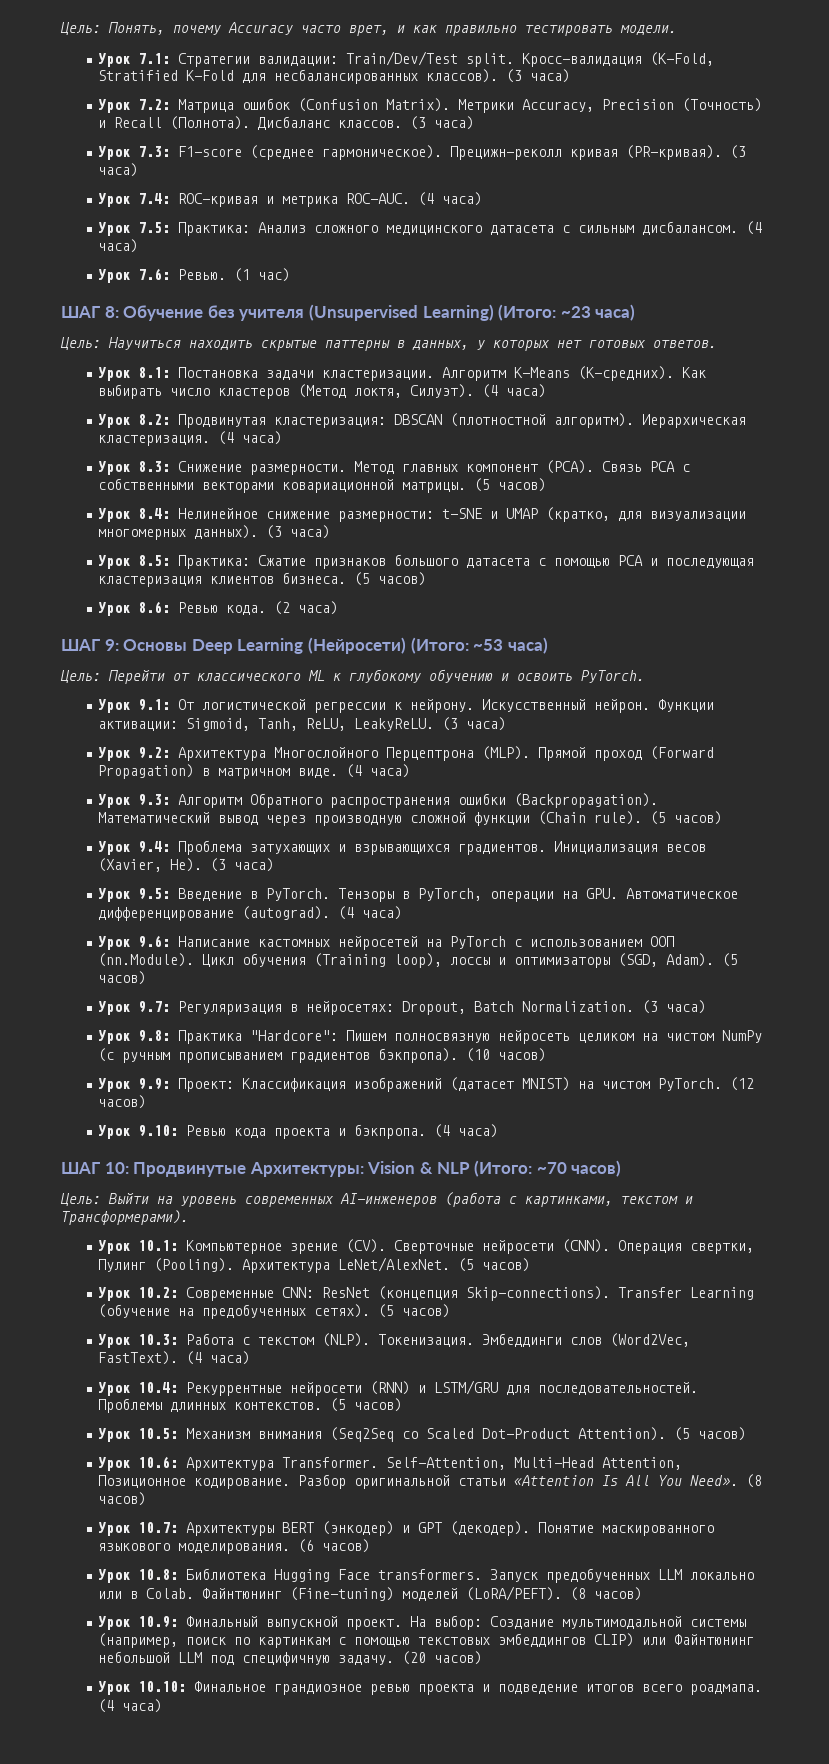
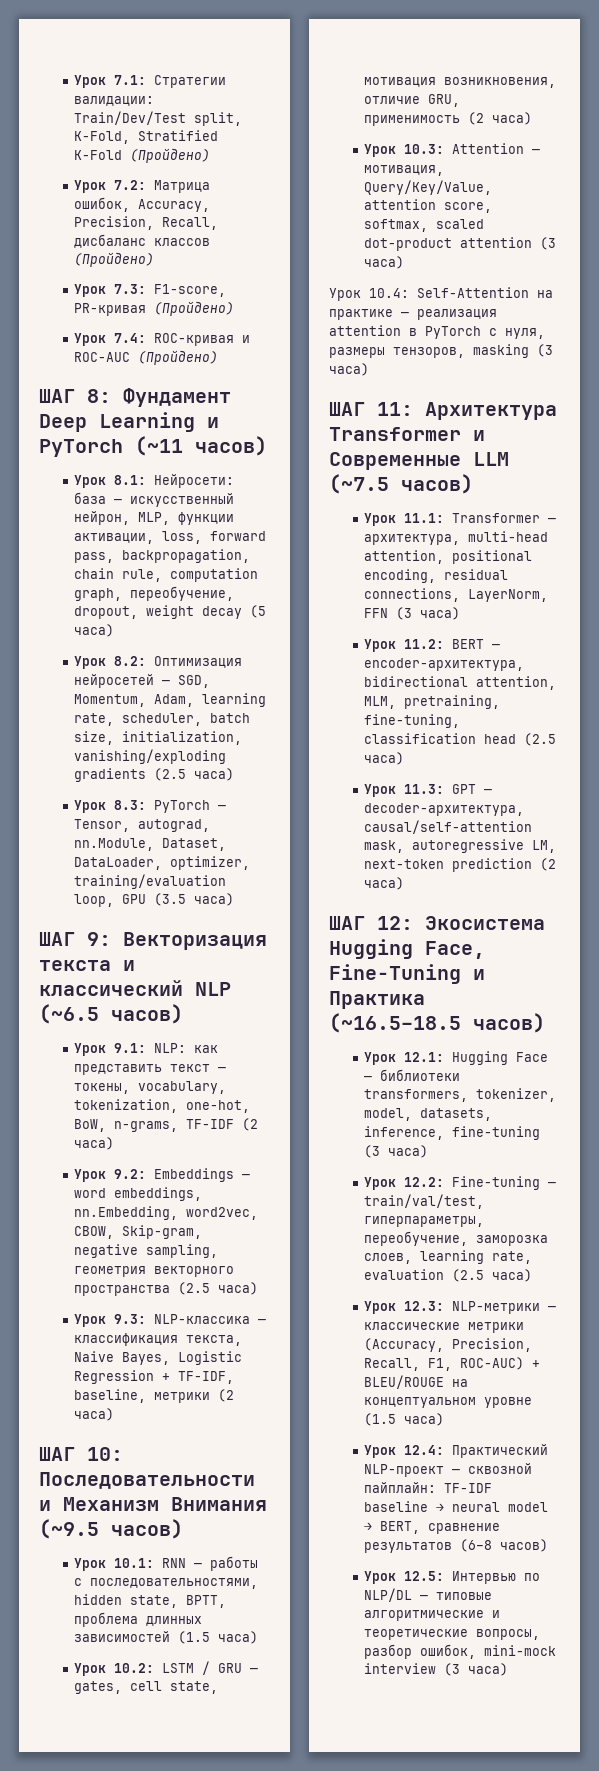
- Цель: Понять, почему Accuracy часто врет, и как правильно тестировать модели.
- Урок 7.1: Стратегии валидации: Train/Dev/Test split. Кросс-валидация (K-Fold, Stratified K-Fold для несбалансированных классов). (3 часа)
- Урок 7.2: Матрица ошибок (Confusion Matrix). Метрики Accuracy, Precision (Точность) и Recall (Полнота). Дисбаланс классов. (3 часа)
- Урок 7.3: F1-score (среднее гармоническое). Прецижн-реколл кривая (PR-кривая). (3 часа)
- Урок 7.4: ROC-кривая и метрика ROC-AUC. (4 часа)
- Урок 7.5: Практика: Анализ сложного медицинского датасета с сильным дисбалансом. (4 часа)
- Урок 7.6: Ревью. (1 час)
- ШАГ 8: Обучение без учителя (Unsupervised Learning) (Итого: ~23 часа)
- Цель: Научиться находить скрытые паттерны в данных, у которых нет готовых ответов.
- Урок 8.1: Постановка задачи кластеризации. Алгоритм K-Means (K-средних). Как выбирать число кластеров (Метод локтя, Силуэт). (4 часа)
- Урок 8.2: Продвинутая кластеризация: DBSCAN (плотностной алгоритм). Иерархическая кластеризация. (4 часа)
- Урок 8.3: Снижение размерности. Метод главных компонент (PCA). Связь PCA с собственными векторами ковариационной матрицы. (5 часов)
- Урок 8.4: Нелинейное снижение размерности: t-SNE и UMAP (кратко, для визуализации многомерных данных). (3 часа)
- Урок 8.5: Практика: Сжатие признаков большого датасета с помощью PCA и последующая кластеризация клиентов бизнеса. (5 часов)
- Урок 8.6: Ревью кода. (2 часа)
- ШАГ 9: Основы Deep Learning (Нейросети) (Итого: ~53 часа)
- Цель: Перейти от классического ML к глубокому обучению и освоить PyTorch.
- Урок 9.1: От логистической регрессии к нейрону. Искусственный нейрон. Функции активации: Sigmoid, Tanh, ReLU, LeakyReLU. (3 часа)
- Урок 9.2: Архитектура Многослойного Перцептрона (MLP). Прямой проход (Forward Propagation) в матричном виде. (4 часа)
- Урок 9.3: Алгоритм Обратного распространения ошибки (Backpropagation). Математический вывод через производную сложной функции (Chain rule). (5 часов)
- Урок 9.4: Проблема затухающих и взрывающихся градиентов. Инициализация весов (Xavier, He). (3 часа)
- Урок 9.5: Введение в PyTorch. Тензоры в PyTorch, операции на GPU. Автоматическое дифференцирование (autograd). (4 часа)
- Урок 9.6: Написание кастомных нейросетей на PyTorch с использованием ООП (nn.Module). Цикл обучения (Training loop), лоссы и оптимизаторы (SGD, Adam). (5 часов)
- Урок 9.7: Регуляризация в нейросетях: Dropout, Batch Normalization. (3 часа)
- Урок 9.8: Практика "Hardcore": Пишем полносвязную нейросеть целиком на чистом NumPy (с ручным прописыванием градиентов бэкпропа). (10 часов)
- Урок 9.9: Проект: Классификация изображений (датасет MNIST) на чистом PyTorch. (12 часов)
- Урок 9.10: Ревью кода проекта и бэкпропа. (4 часа)
- ШАГ 10: Продвинутые Архитектуры: Vision & NLP (Итого: ~70 часов)
- Цель: Выйти на уровень современных AI-инженеров (работа с картинками, текстом и Трансформерами).
- Урок 10.1: Компьютерное зрение (CV). Сверточные нейросети (CNN). Операция свертки, Пулинг (Pooling). Архитектура LeNet/AlexNet. (5 часов)
- Урок 10.2: Современные CNN: ResNet (концепция Skip-connections). Transfer Learning (обучение на предобученных сетях). (5 часов)
- Урок 10.3: Работа с текстом (NLP). Токенизация. Эмбеддинги слов (Word2Vec, FastText). (4 часа)
- Урок 10.4: Рекуррентные нейросети (RNN) и LSTM/GRU для последовательностей. Проблемы длинных контекстов. (5 часов)
- Урок 10.5: Механизм внимания (Seq2Seq со Scaled Dot-Product Attention). (5 часов)
- Урок 10.6: Архитектура Transformer. Self-Attention, Multi-Head Attention, Позиционное кодирование. Разбор оригинальной статьи «Attention Is All You Need». (8 часов)
- Урок 10.7: Архитектуры BERT (энкодер) и GPT (декодер). Понятие маскированного языкового моделирования. (6 часов)
- Урок 10.8: Библиотека Hugging Face transformers. Запуск предобученных LLM локально или в Colab. Файнтюнинг (Fine-tuning) моделей (LoRA/PEFT). (8 часов)
- Урок 10.9: Финальный выпускной проект. На выбор: Создание мультимодальной системы (например, поиск по картинкам с помощью текстовых эмбеддингов CLIP) или Файнтюнинг небольшой LLM под специфичную задачу. (20 часов)
- Урок 10.10: Финальное грандиозное ревью проекта и подведение итогов всего роадмапа. (4 часа)
+ Урок 7.1: Стратегии валидации: Train/Dev/Test split, K-Fold, Stratified K-Fold (Пройдено)
+ Урок 7.2: Матрица ошибок, Accuracy, Precision, Recall, дисбаланс классов (Пройдено)
+ Урок 7.3: F1-score, PR-кривая (Пройдено)
+ Урок 7.4: ROC-кривая и ROC-AUC (Пройдено)
+ ШАГ 8: Фундамент Deep Learning и PyTorch (~11 часов)
+ Урок 8.1: Нейросети: база — искусственный нейрон, MLP, функции активации, loss, forward pass, backpropagation, chain rule, computation graph, переобучение, dropout, weight decay (5 часа)
+ Урок 8.2: Оптимизация нейросетей — SGD, Momentum, Adam, learning rate, scheduler, batch size, initialization, vanishing/exploding gradients (2.5 часа)
+ Урок 8.3: PyTorch — Tensor, autograd, nn.Module, Dataset, DataLoader, optimizer, training/evaluation loop, GPU (3.5 часа)
+ ШАГ 9: Векторизация текста и классический NLP (~6.5 часов)
+ Урок 9.1: NLP: как представить текст — токены, vocabulary, tokenization, one-hot, BoW, n-grams, TF-IDF (2 часа)
+ Урок 9.2: Embeddings — word embeddings, nn.Embedding, word2vec, CBOW, Skip-gram, negative sampling, геометрия векторного пространства (2.5 часа)
+ Урок 9.3: NLP-классика — классификация текста, Naive Bayes, Logistic Regression + TF-IDF, baseline, метрики (2 часа)
+ ШАГ 10: Последовательности и Механизм Внимания (~9.5 часов)
+ Урок 10.1: RNN — работы с последовательностями, hidden state, BPTT, проблема длинных зависимостей (1.5 часа)
+ Урок 10.2: LSTM / GRU — gates, cell state, мотивация возникновения, отличие GRU, применимость (2 часа)
+ Урок 10.3: Attention — мотивация, Query/Key/Value, attention score, softmax, scaled dot-product attention (3 часа)
+ Урок 10.4: Self-Attention на практике — реализация attention в PyTorch с нуля, размеры тензоров, masking (3 часа)
+ ШАГ 11: Архитектура Transformer и Современные LLM (~7.5 часов)
+ Урок 11.1: Transformer — архитектура, multi-head attention, positional encoding, residual connections, LayerNorm, FFN (3 часа)
+ Урок 11.2: BERT — encoder-архитектура, bidirectional attention, MLM, pretraining, fine-tuning, classification head (2.5 часа)
+ Урок 11.3: GPT — decoder-архитектура, causal/self-attention mask, autoregressive LM, next-token prediction (2 часа)
+ ШАГ 12: Экосистема Hugging Face, Fine-Tuning и Практика (~16.5–18.5 часов)
+ Урок 12.1: Hugging Face — библиотеки transformers, tokenizer, model, datasets, inference, fine-tuning (3 часа)
+ Урок 12.2: Fine-tuning — train/val/test, гиперпараметры, переобучение, заморозка слоев, learning rate, evaluation (2.5 часа)
+ Урок 12.3: NLP-метрики — классические метрики (Accuracy, Precision, Recall, F1, ROC-AUC) + BLEU/ROUGE на концептуальном уровне (1.5 часа)
+ Урок 12.4: Практический NLP-проект — сквозной пайплайн: TF-IDF baseline → neural model → BERT, сравнение результатов (6–8 часов)
+ Урок 12.5: Интервью по NLP/DL — типовые алгоритмические и теоретические вопросы, разбор ошибок, mini-mock interview (3 часа)

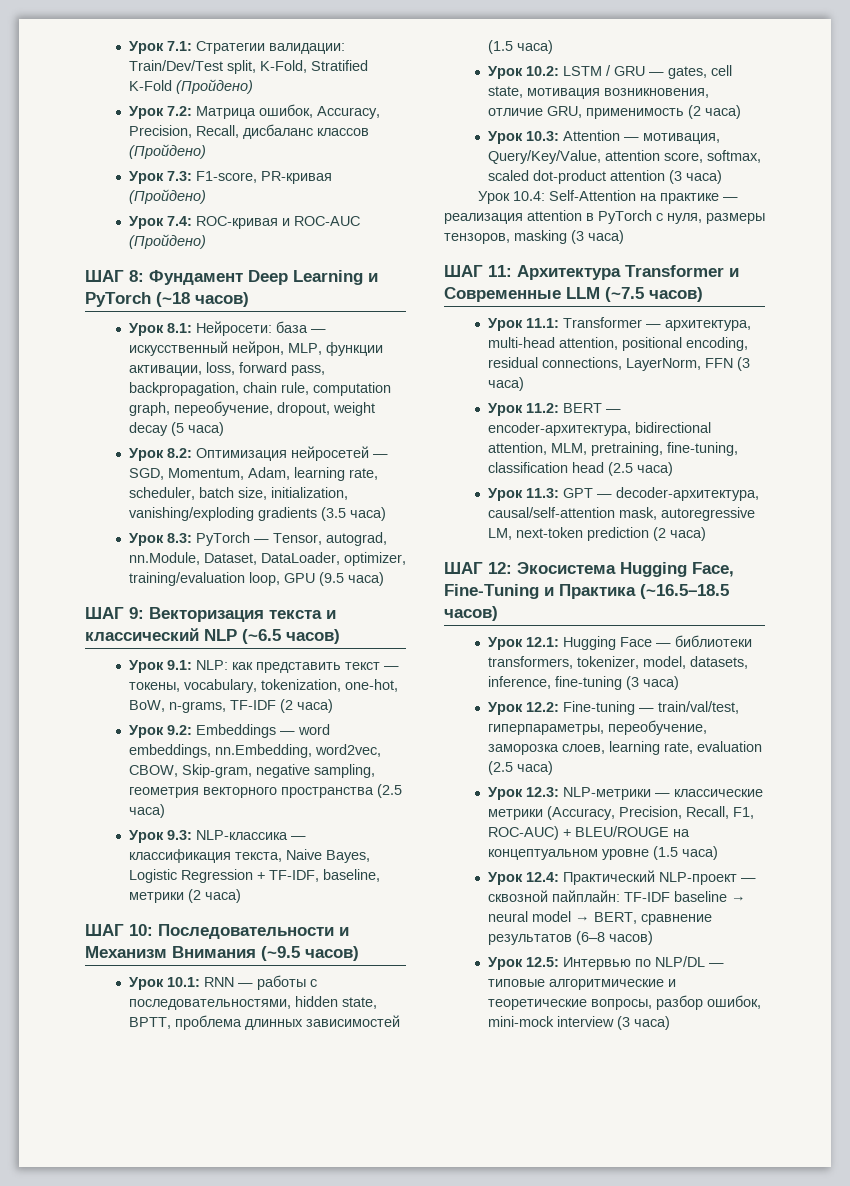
- ШАГ 8: Фундамент Deep Learning и PyTorch (~11 часов)
+ ШАГ 8: Фундамент Deep Learning и PyTorch (~18 часов)
- Урок 8.2: Оптимизация нейросетей — SGD, Momentum, Adam, learning rate, scheduler, batch size, initialization, vanishing/exploding gradients (2.5 часа)
+ Урок 8.2: Оптимизация нейросетей — SGD, Momentum, Adam, learning rate, scheduler, batch size, initialization, vanishing/exploding gradients (3.5 часа)
- Урок 8.3: PyTorch — Tensor, autograd, nn.Module, Dataset, DataLoader, optimizer, training/evaluation loop, GPU (3.5 часа)
+ Урок 8.3: PyTorch — Tensor, autograd, nn.Module, Dataset, DataLoader, optimizer, training/evaluation loop, GPU (9.5 часа)

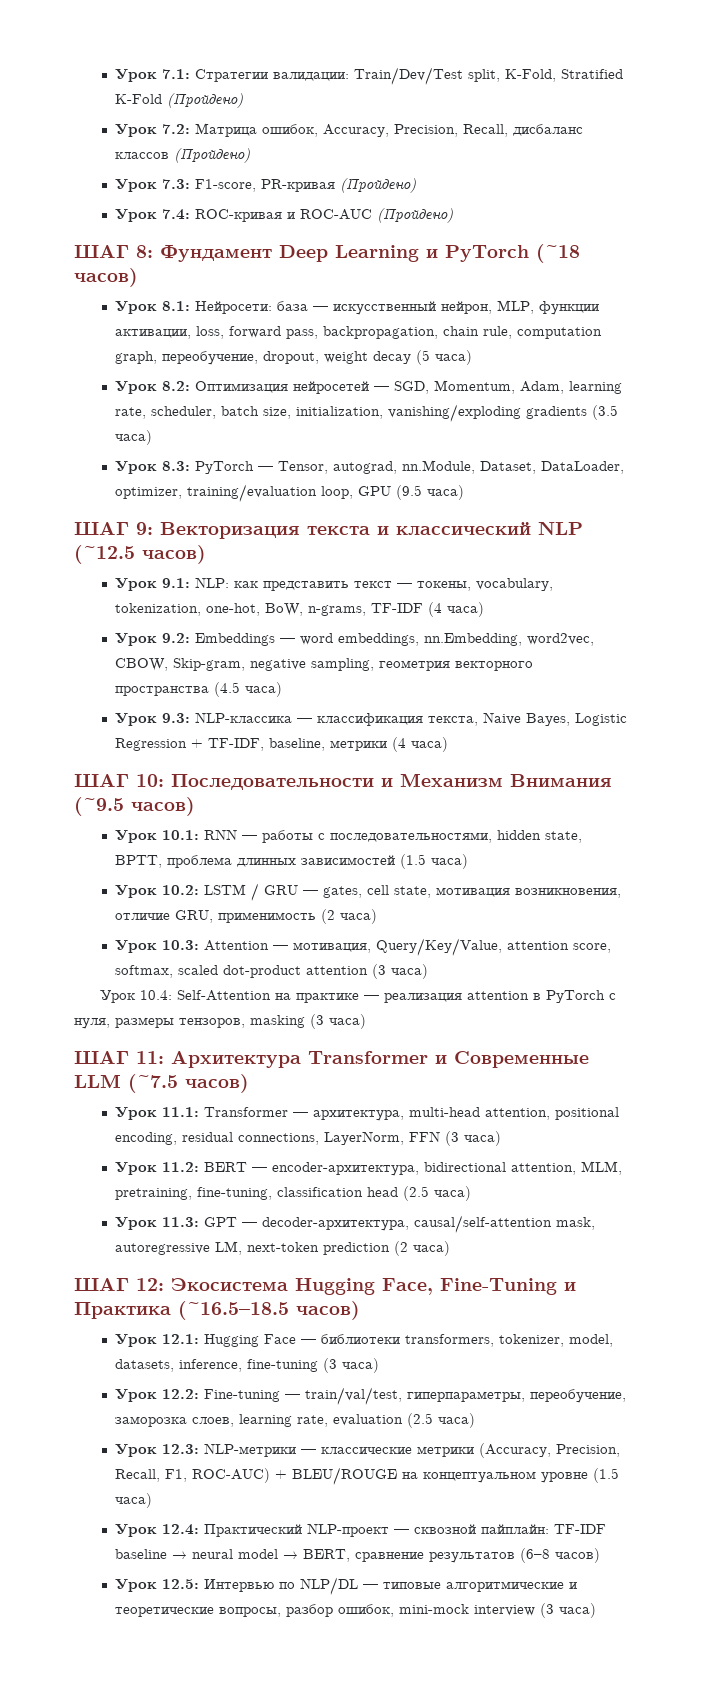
- ШАГ 9: Векторизация текста и классический NLP (~6.5 часов)
+ ШАГ 9: Векторизация текста и классический NLP (~12.5 часов)
- Урок 9.1: NLP: как представить текст — токены, vocabulary, tokenization, one-hot, BoW, n-grams, TF-IDF (2 часа)
+ Урок 9.1: NLP: как представить текст — токены, vocabulary, tokenization, one-hot, BoW, n-grams, TF-IDF (4 часа)
- Урок 9.2: Embeddings — word embeddings, nn.Embedding, word2vec, CBOW, Skip-gram, negative sampling, геометрия векторного пространства (2.5 часа)
+ Урок 9.2: Embeddings — word embeddings, nn.Embedding, word2vec, CBOW, Skip-gram, negative sampling, геометрия векторного пространства (4.5 часа)
- Урок 9.3: NLP-классика — классификация текста, Naive Bayes, Logistic Regression + TF-IDF, baseline, метрики (2 часа)
+ Урок 9.3: NLP-классика — классификация текста, Naive Bayes, Logistic Regression + TF-IDF, baseline, метрики (4 часа)

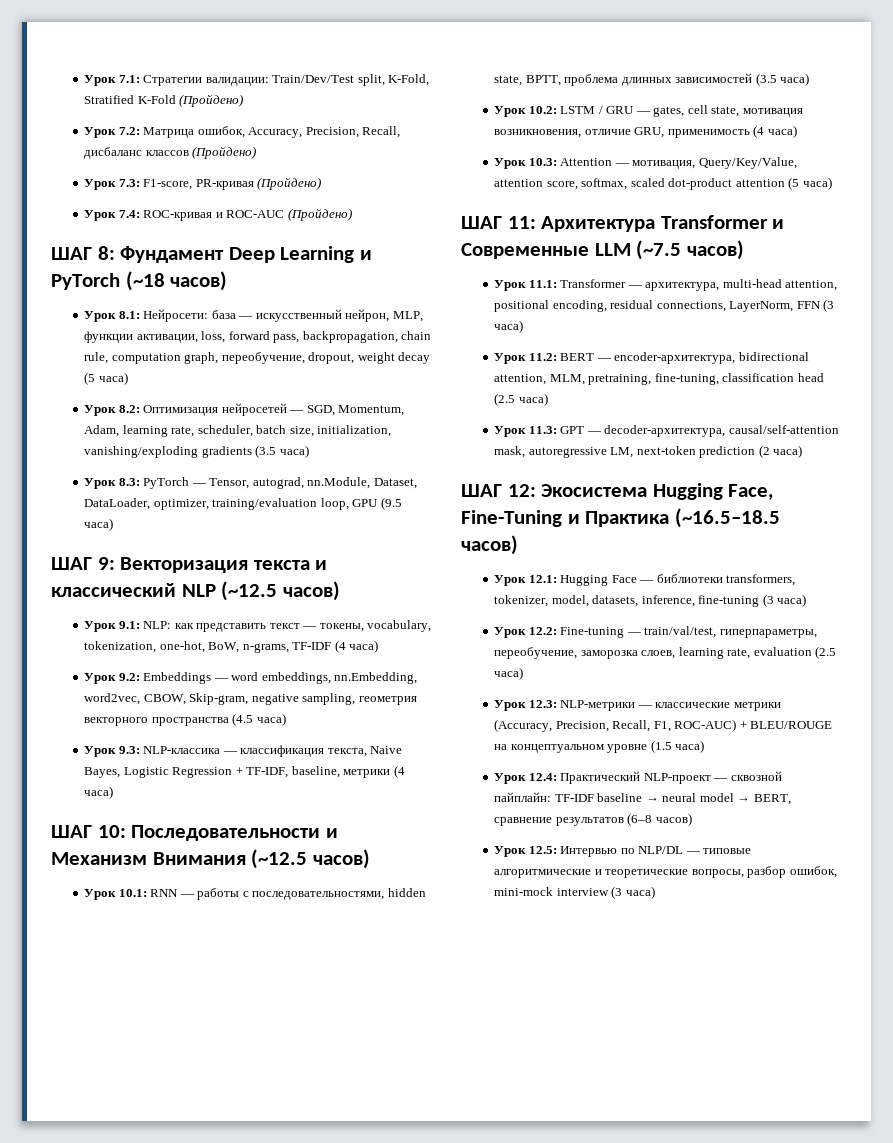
- ШАГ 10: Последовательности и Механизм Внимания (~9.5 часов)
+ ШАГ 10: Последовательности и Механизм Внимания (~12.5 часов)
- Урок 10.1: RNN — работы с последовательностями, hidden state, BPTT, проблема длинных зависимостей (1.5 часа)
+ Урок 10.1: RNN — работы с последовательностями, hidden state, BPTT, проблема длинных зависимостей (3.5 часа)
- Урок 10.2: LSTM / GRU — gates, cell state, мотивация возникновения, отличие GRU, применимость (2 часа)
+ Урок 10.2: LSTM / GRU — gates, cell state, мотивация возникновения, отличие GRU, применимость (4 часа)
- Урок 10.3: Attention — мотивация, Query/Key/Value, attention score, softmax, scaled dot-product attention (3 часа)
- Урок 10.4: Self-Attention на практике — реализация attention в PyTorch с нуля, размеры тензоров, masking (3 часа)
+ Урок 10.3: Attention — мотивация, Query/Key/Value, attention score, softmax, scaled dot-product attention (5 часа)

